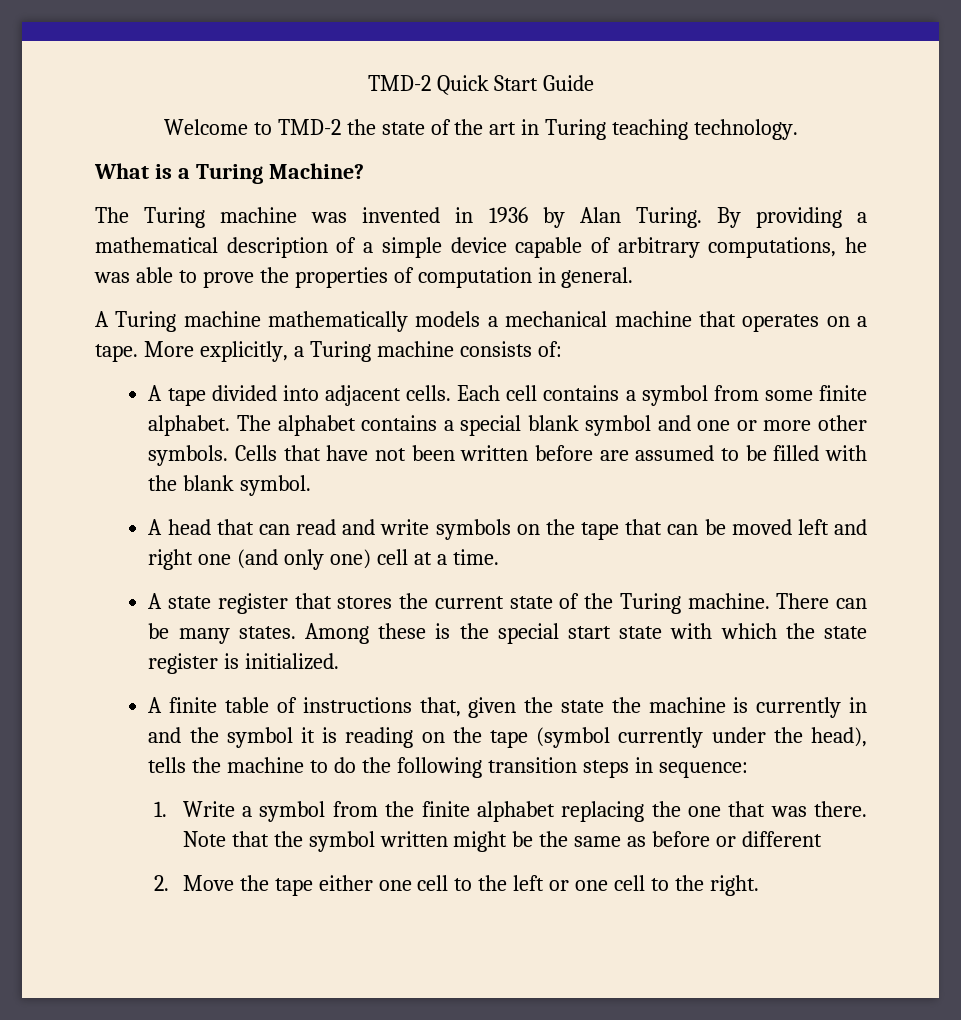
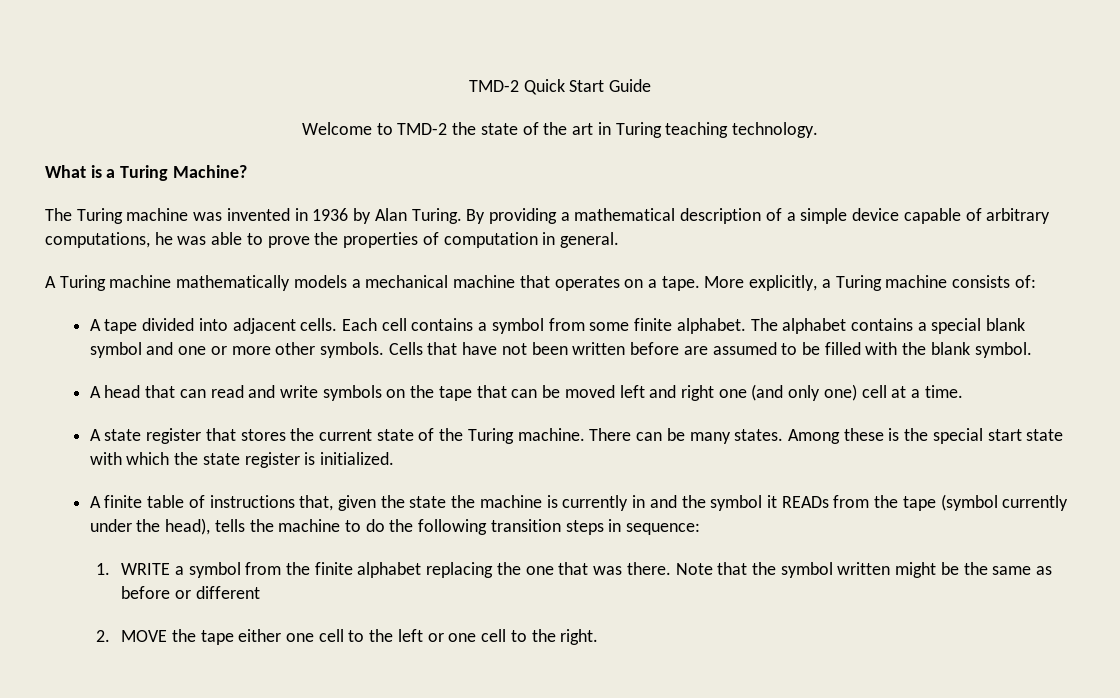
- A finite table of instructions that, given the state the machine is currently in and the symbol it is reading on the tape (symbol currently under the head), tells the machine to do the following transition steps in sequence:
+ A finite table of instructions that, given the state the machine is currently in and the symbol it READs from the tape (symbol currently under the head), tells the machine to do the following transition steps in sequence:
- 1. Write a symbol from the finite alphabet replacing the one that was there.
+ 1. WRITE a symbol from the finite alphabet replacing the one that was there.
- 2. Move the tape either one cell to the left or one cell to the right.
+ 2. MOVE the tape either one cell to the left or one cell to the right.

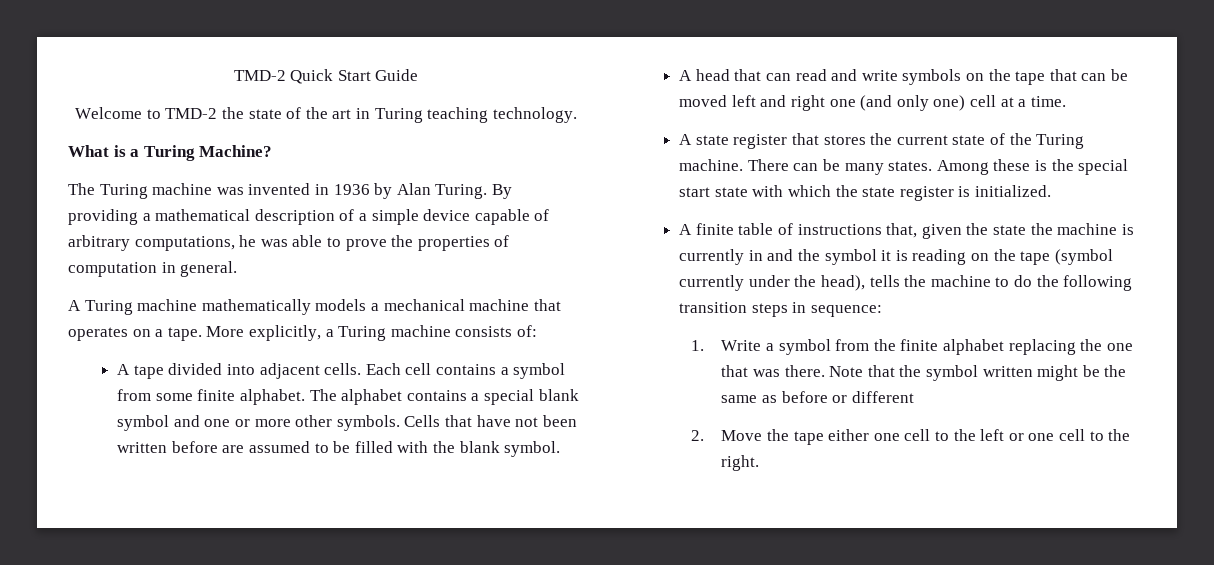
- A finite table of instructions that, given the state the machine is currently in and the symbol it READs from the tape (symbol currently under the head), tells the machine to do the following transition steps in sequence:
+ A finite table of instructions that, given the state the machine is currently in and the symbol it is reading on the tape (symbol currently under the head), tells the machine to do the following transition steps in sequence:
- 1. WRITE a symbol from the finite alphabet replacing the one that was there.
+ 1. Write a symbol from the finite alphabet replacing the one that was there.
- 2. MOVE the tape either one cell to the left or one cell to the right.
+ 2. Move the tape either one cell to the left or one cell to the right.

